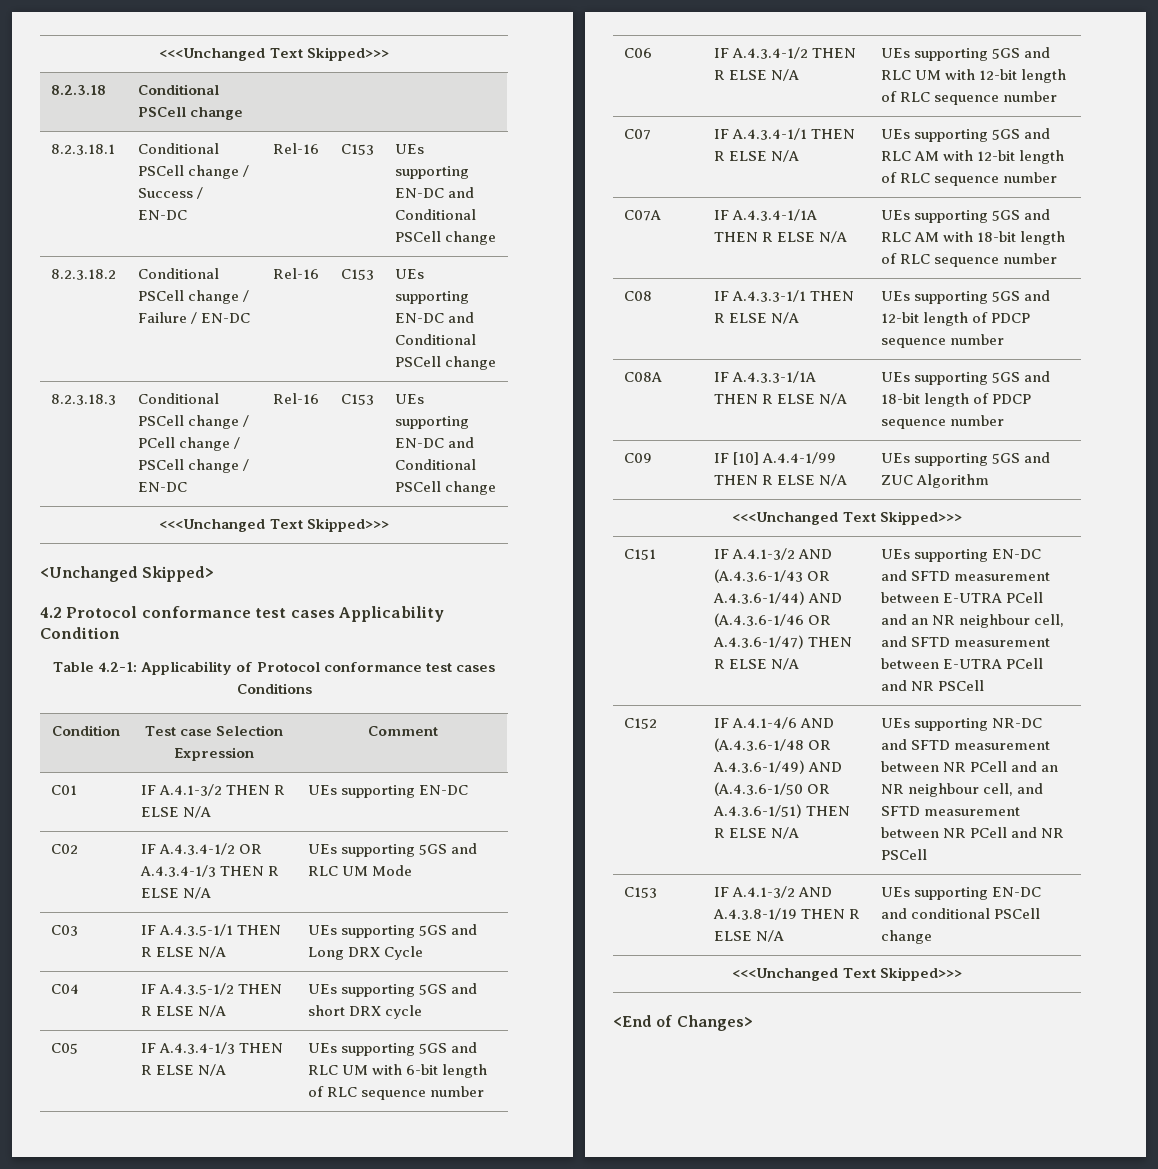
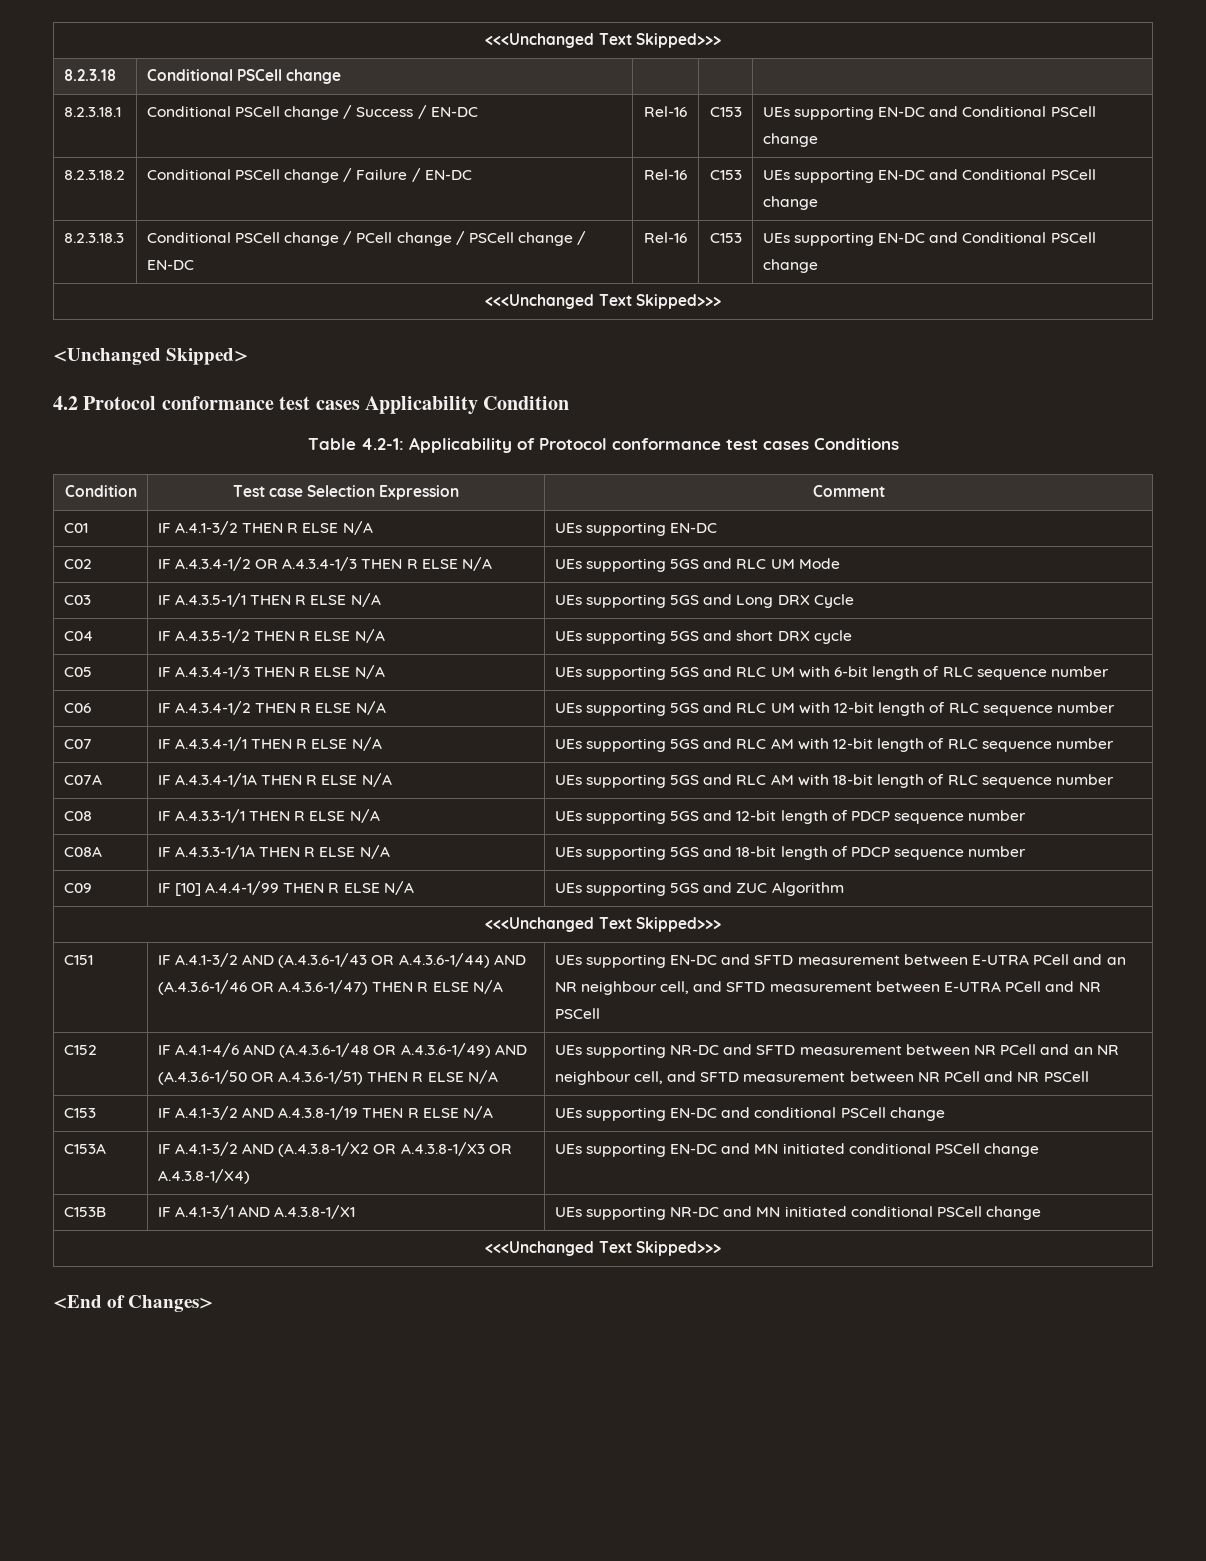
+ C153A | IF A.4.1-3/2 AND (A.4.3.8-1/X2 OR A.4.3.8-1/X3 OR A.4.3.8-1/X4) | UEs supporting EN-DC and MN initiated conditional PSCell change
+ C153B | IF A.4.1-3/1 AND A.4.3.8-1/X1 | UEs supporting NR-DC and MN initiated conditional PSCell change

